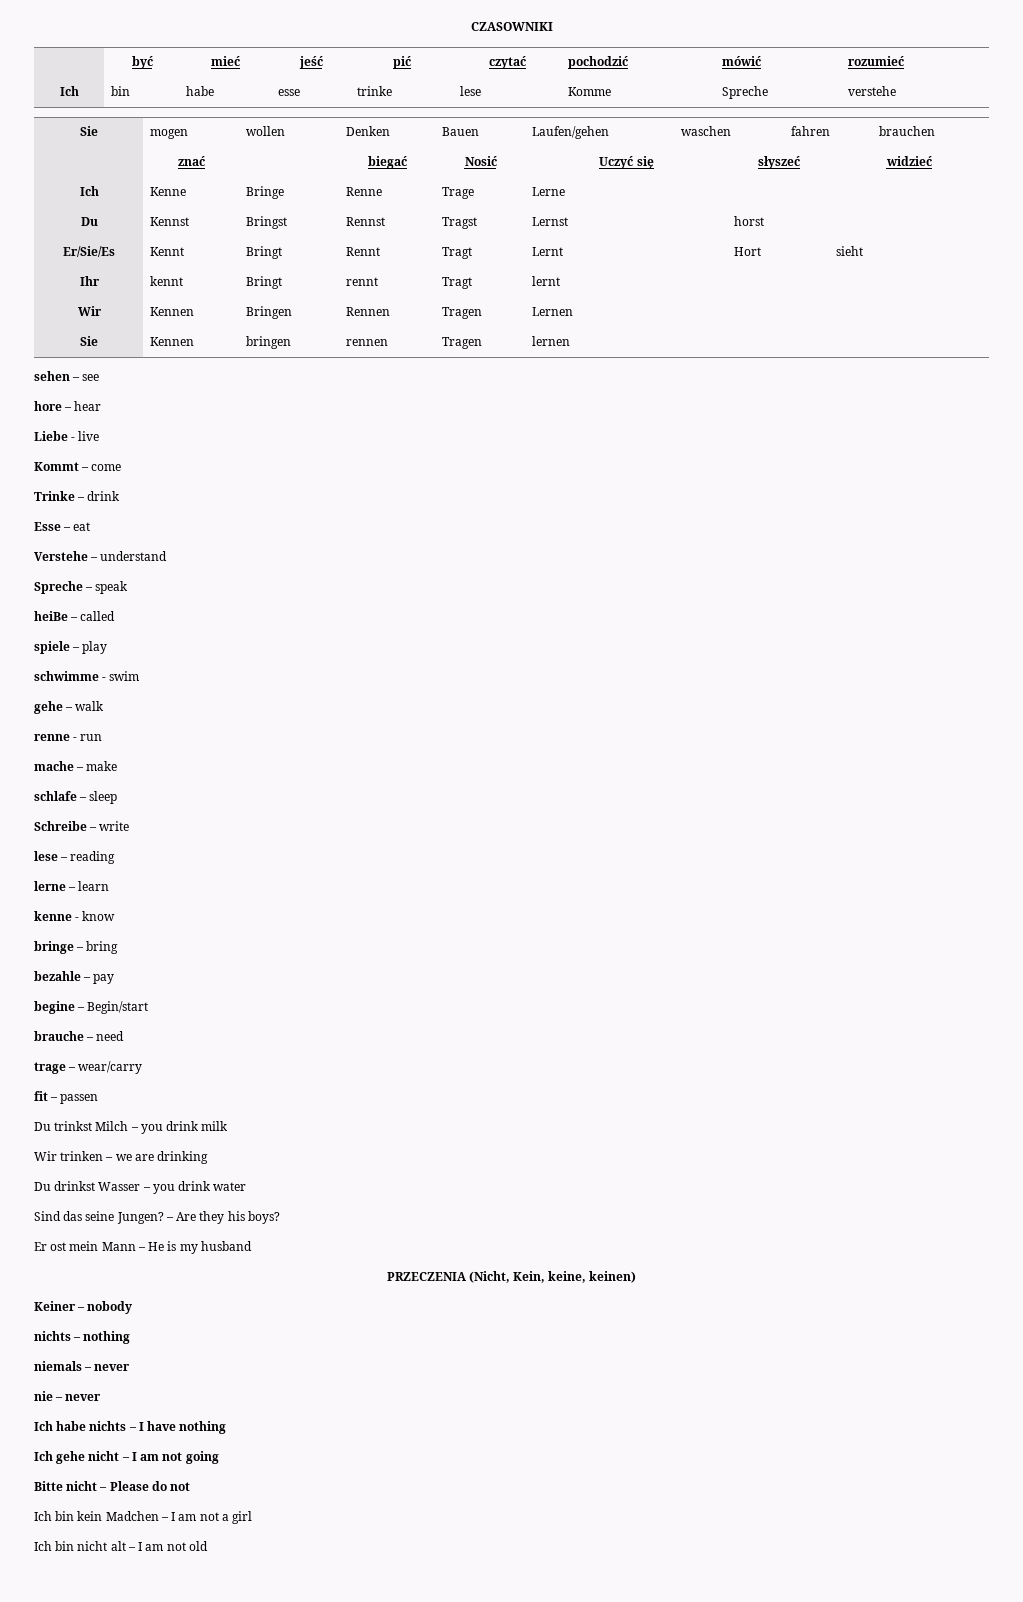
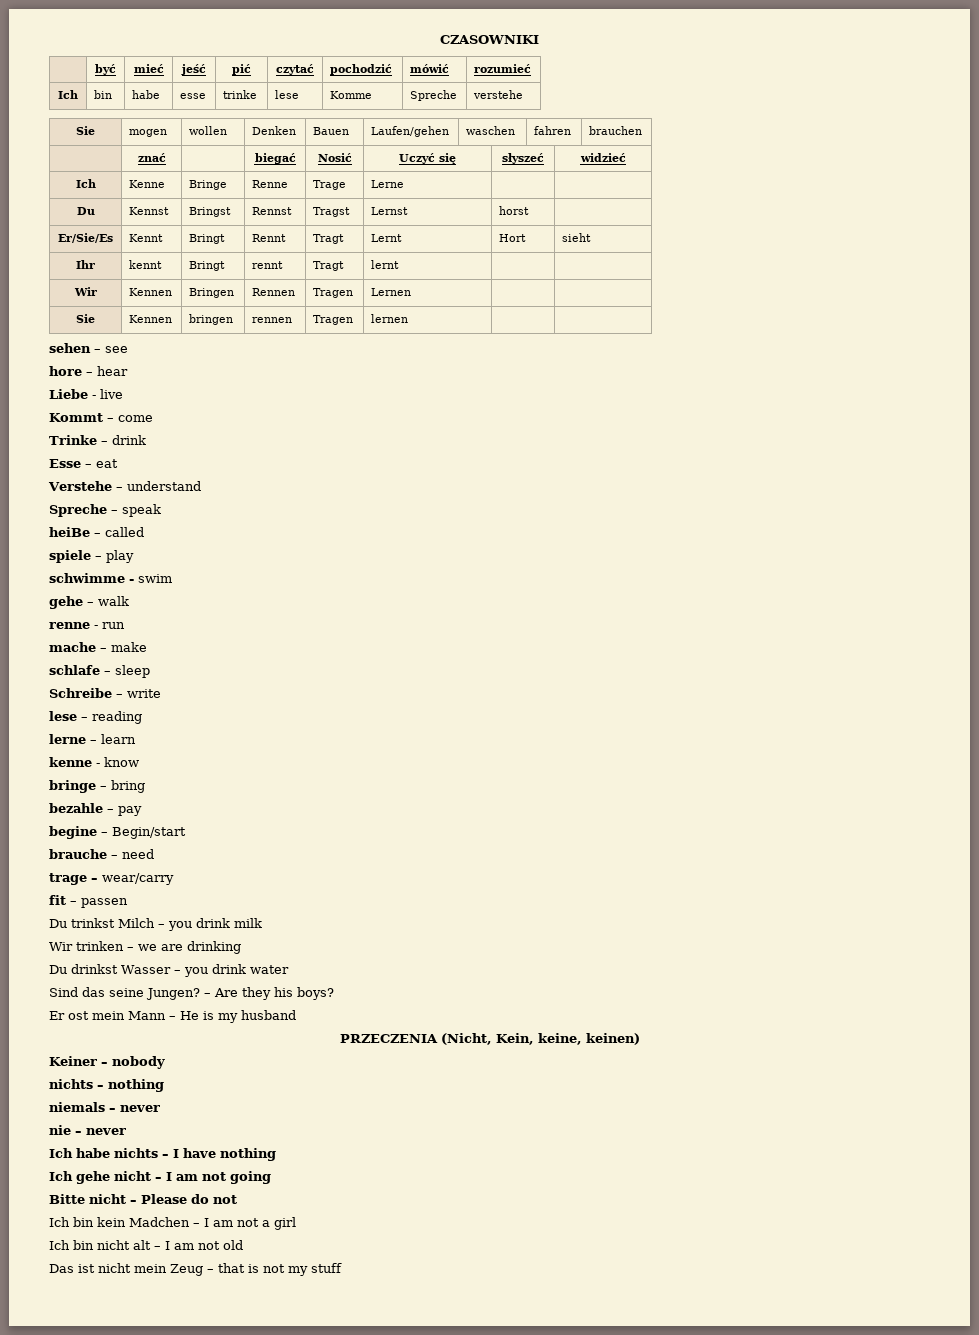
+ Das ist nicht mein Zeug – that is not my stuff

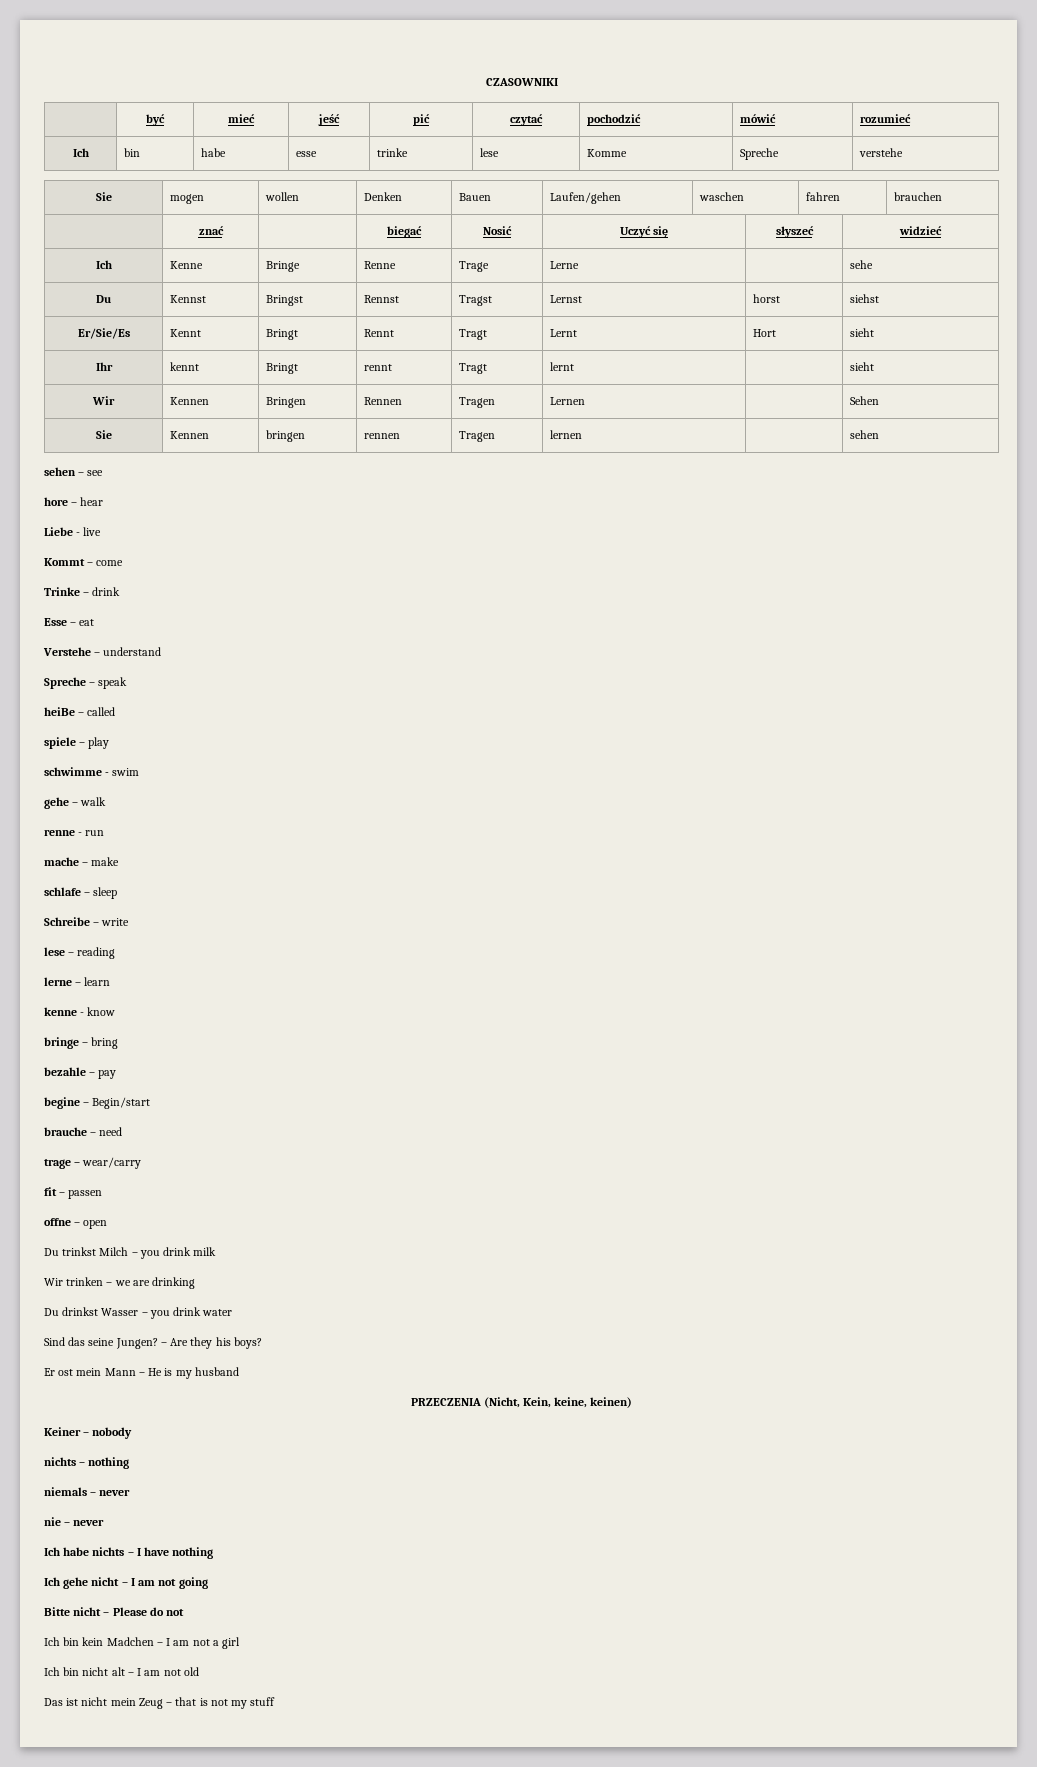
- Ich | Kenne | Bringe | Renne | Trage | Lerne | |
+ Ich | Kenne | Bringe | Renne | Trage | Lerne | | sehe
- Du | Kennst | Bringst | Rennst | Tragst | Lernst | horst |
+ Du | Kennst | Bringst | Rennst | Tragst | Lernst | horst | siehst
- Ihr | kennt | Bringt | rennt | Tragt | lernt | |
+ Ihr | kennt | Bringt | rennt | Tragt | lernt | | sieht
- Wir | Kennen | Bringen | Rennen | Tragen | Lernen | |
+ Wir | Kennen | Bringen | Rennen | Tragen | Lernen | | Sehen
- Sie | Kennen | bringen | rennen | Tragen | lernen | |
+ Sie | Kennen | bringen | rennen | Tragen | lernen | | sehen
+ offne – open

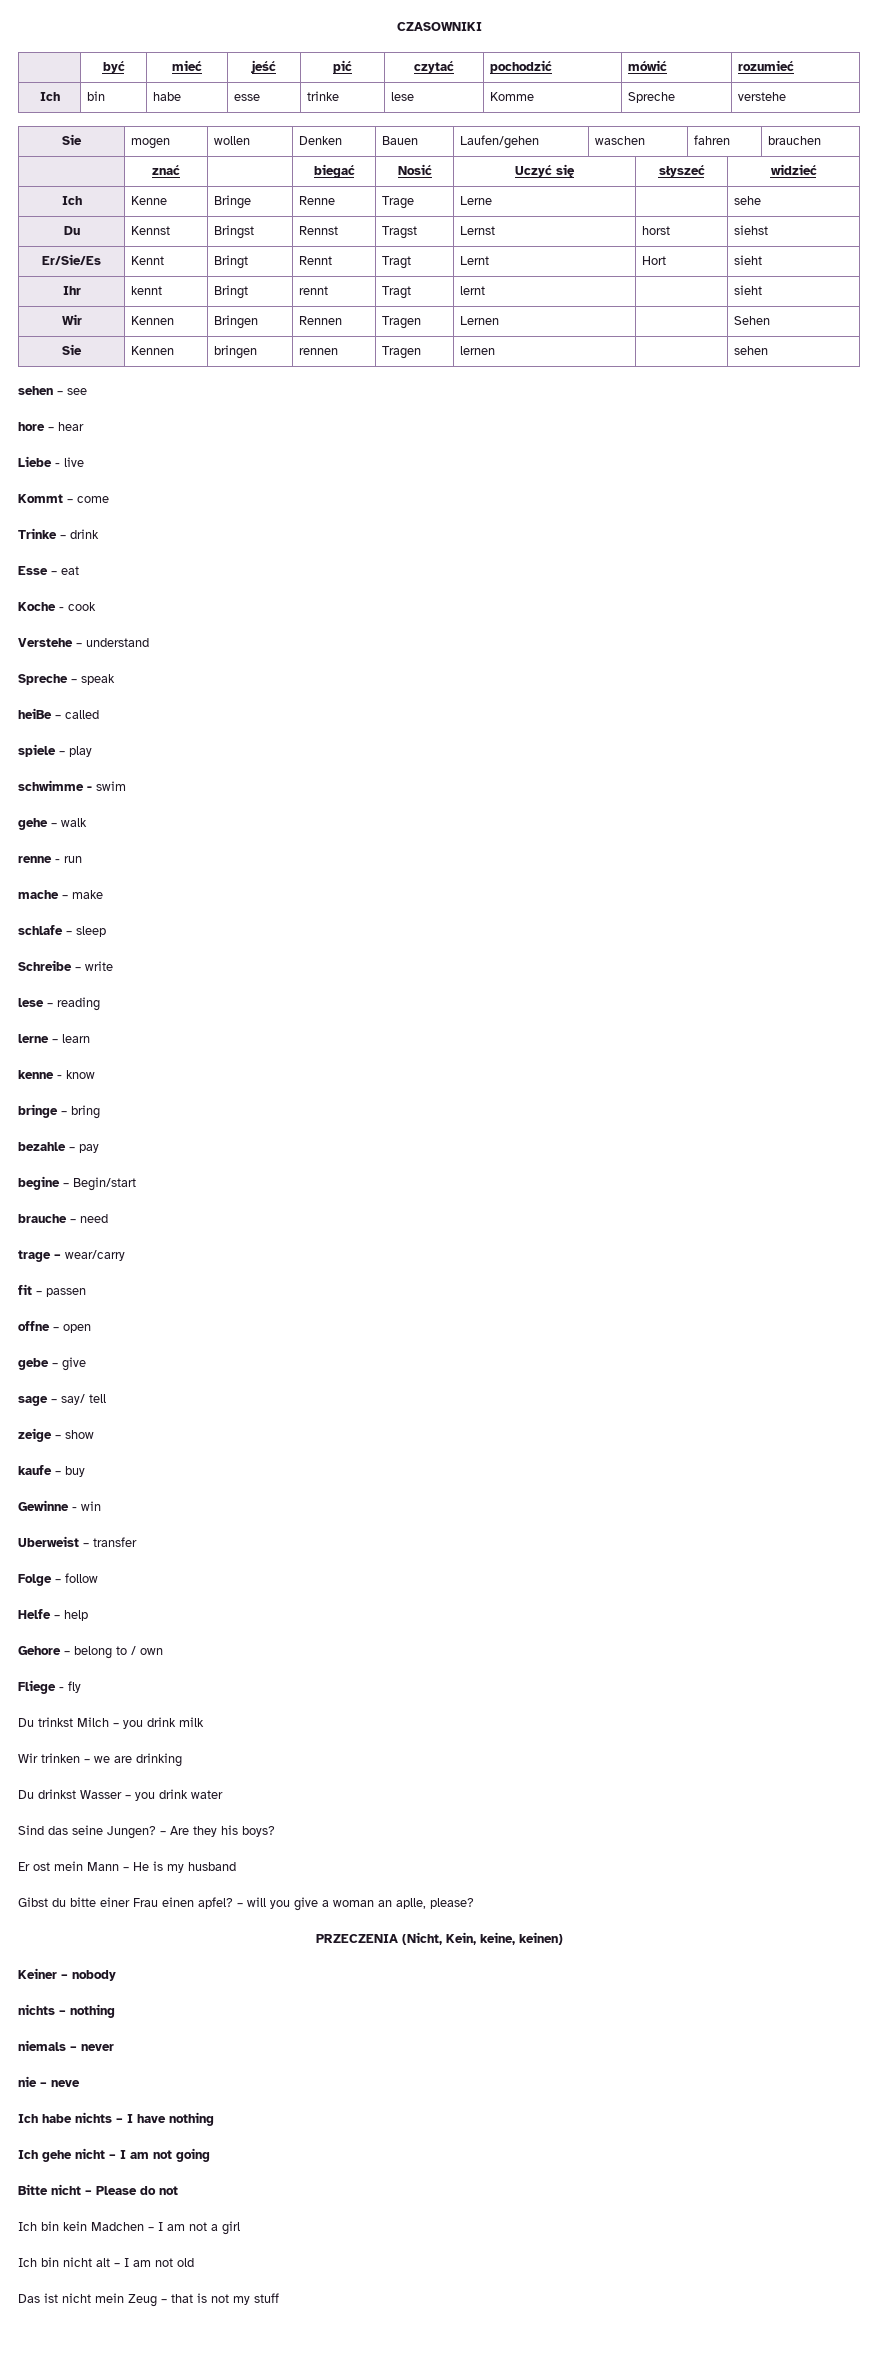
+ Koche - cook
+ gebe – give
+ sage – say/ tell
+ zeige – show
+ kaufe – buy
+ Gewinne - win
+ Uberweist – transfer
+ Folge – follow
+ Helfe – help
+ Gehore – belong to / own
+ Fliege - fly
+ Gibst du bitte einer Frau einen apfel? – will you give a woman an aplle, please?
- nie – never
+ nie – neve

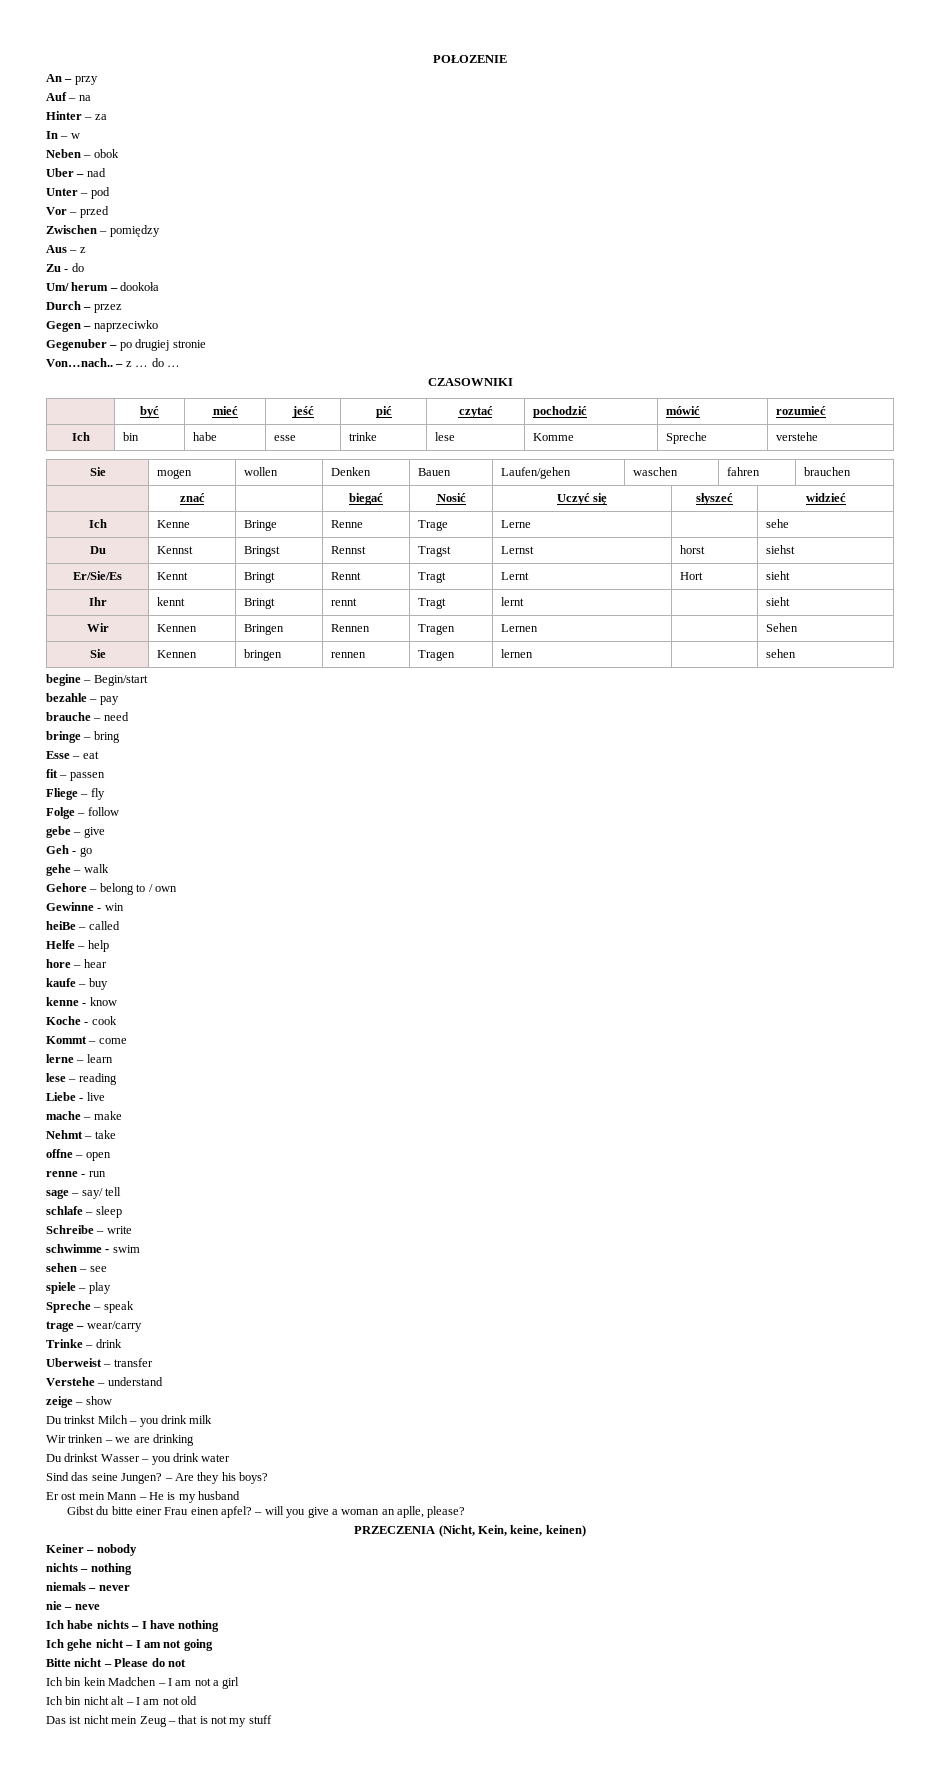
+ POŁOZENIE
+ An – przy
+ Auf – na
+ Hinter – za
+ In – w
+ Neben – obok
+ Uber – nad
+ Unter – pod
+ Vor – przed
+ Zwischen – pomiędzy
+ Aus – z
+ Zu - do
+ Um/ herum – dookoła
+ Durch – przez
+ Gegen – naprzeciwko
+ Gegenuber – po drugiej stronie
+ Von…nach.. – z … do …
- sehen – see
+ begine – Begin/start
+ bezahle – pay
+ brauche – need
+ bringe – bring
+ Esse – eat
+ fit – passen
+ Fliege – fly
+ Folge – follow
+ gebe – give
+ Geh - go
+ gehe – walk
+ Gehore – belong to / own
+ Gewinne - win
+ heiBe – called
+ Helfe – help
  hore – hear
+ kaufe – buy
+ kenne - know
+ Koche - cook
+ Kommt – come
+ lerne – learn
+ lese – reading
  Liebe - live
- Kommt – come
- Trinke – drink
- Esse – eat
- Koche - cook
- Verstehe – understand
- Spreche – speak
- heiBe – called
- spiele – play
- schwimme - swim
- gehe – walk
+ mache – make
+ Nehmt – take
+ offne – open
- mache – make
+ sage – say/ tell
- lese – reading
- lerne – learn
- kenne - know
- bringe – bring
- bezahle – pay
- begine – Begin/start
- brauche – need
+ schwimme - swim
+ sehen – see
+ spiele – play
+ Spreche – speak
  trage – wear/carry
- fit – passen
- offne – open
- gebe – give
- sage – say/ tell
+ Trinke – drink
+ Uberweist – transfer
+ Verstehe – understand
  zeige – show
- kaufe – buy
- Gewinne - win
- Uberweist – transfer
- Folge – follow
- Helfe – help
- Gehore – belong to / own
- Fliege - fly

